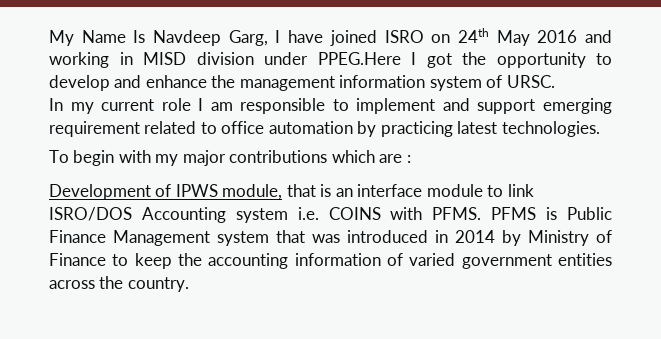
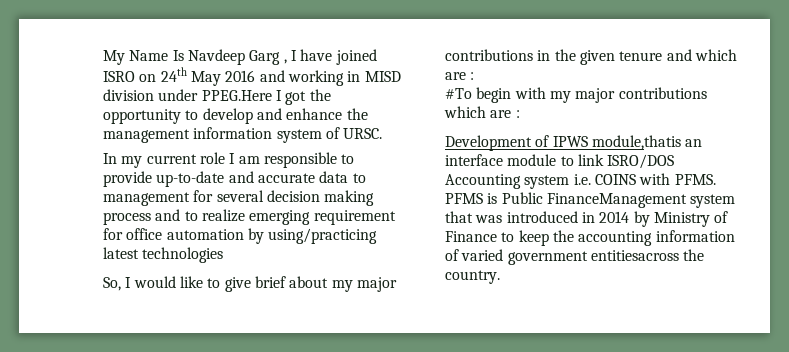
- My Name Is Navdeep Garg, I have joined ISRO on 24th May 2016 and working in MISD division under PPEG.Here I got the opportunity to develop and enhance the management information system of URSC.
+ My Name Is Navdeep Garg , I have joined ISRO on 24th May 2016 and working in MISD division under PPEG.Here I got the opportunity to develop and enhance the management information system of URSC.
- In my current role I am responsible to implement and support emerging requirement related to office automation by practicing latest technologies.
- To begin with my major contributions which are :
+ In my current role I am responsible to provide up-to-date and accurate data to management for several decision making process and to realize emerging requirement for office automation by using/practicing latest technologies
+ So, I would like to give brief about my major contributions in the given tenure and which are :
+ #To begin with my major contributions which are :
- Development of IPWS module, that is an interface module to link ISRO/DOS Accounting system i.e. COINS with PFMS.
+ Development of IPWS module,thatis an interface module to link ISRO/DOS Accounting system i.e. COINS with PFMS.
- PFMS is Public Finance Management system that was introduced in 2014 by Ministry of Finance to keep the accounting information of varied government entities across the country.
+ PFMS is Public FinanceManagement system that was introduced in 2014 by Ministry of Finance to keep the accounting information of varied government entitiesacross the country.

